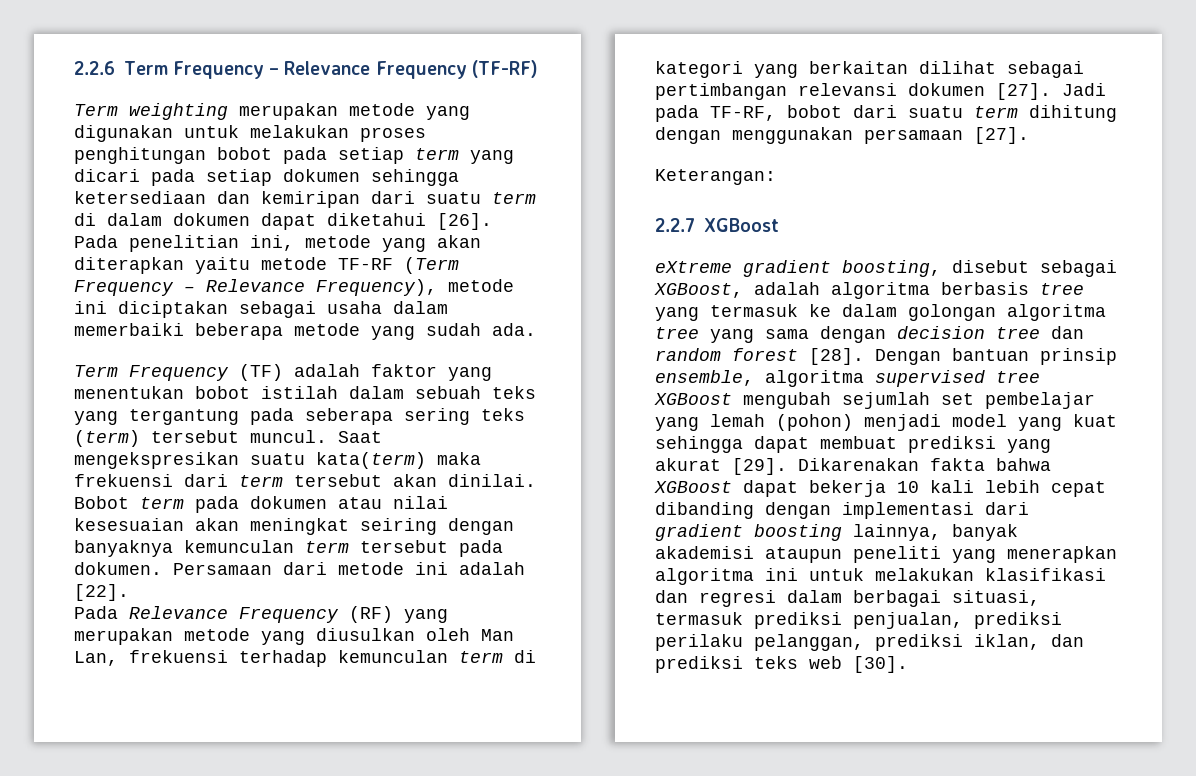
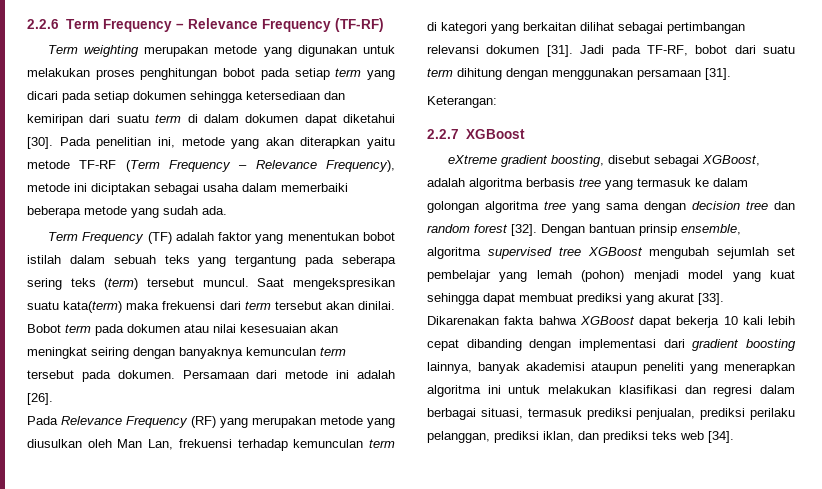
- Term weighting merupakan metode yang digunakan untuk melakukan proses penghitungan bobot pada setiap term yang dicari pada setiap dokumen sehingga ketersediaan dan kemiripan dari suatu term di dalam dokumen dapat diketahui [26].
+ Term weighting merupakan metode yang digunakan untuk melakukan proses penghitungan bobot pada setiap term yang dicari pada setiap dokumen sehingga ketersediaan dan kemiripan dari suatu term di dalam dokumen dapat diketahui [30].
- Persamaan dari metode ini adalah [22].
+ Persamaan dari metode ini adalah [26].
- Pada Relevance Frequency (RF) yang merupakan metode yang diusulkan oleh Man Lan, frekuensi terhadap kemunculan term di kategori yang berkaitan dilihat sebagai pertimbangan relevansi dokumen [27].
+ Pada Relevance Frequency (RF) yang merupakan metode yang diusulkan oleh Man Lan, frekuensi terhadap kemunculan term di kategori yang berkaitan dilihat sebagai pertimbangan relevansi dokumen [31].
- Jadi pada TF-RF, bobot dari suatu term dihitung dengan menggunakan persamaan [27].
+ Jadi pada TF-RF, bobot dari suatu term dihitung dengan menggunakan persamaan [31].
- eXtreme gradient boosting, disebut sebagai XGBoost, adalah algoritma berbasis tree yang termasuk ke dalam golongan algoritma tree yang sama dengan decision tree dan random forest [28].
+ eXtreme gradient boosting, disebut sebagai XGBoost, adalah algoritma berbasis tree yang termasuk ke dalam golongan algoritma tree yang sama dengan decision tree dan random forest [32].
- Dengan bantuan prinsip ensemble, algoritma supervised tree XGBoost mengubah sejumlah set pembelajar yang lemah (pohon) menjadi model yang kuat sehingga dapat membuat prediksi yang akurat [29].
+ Dengan bantuan prinsip ensemble, algoritma supervised tree XGBoost mengubah sejumlah set pembelajar yang lemah (pohon) menjadi model yang kuat sehingga dapat membuat prediksi yang akurat [33].
- Dikarenakan fakta bahwa XGBoost dapat bekerja 10 kali lebih cepat dibanding dengan implementasi dari gradient boosting lainnya, banyak akademisi ataupun peneliti yang menerapkan algoritma ini untuk melakukan klasifikasi dan regresi dalam berbagai situasi, termasuk prediksi penjualan, prediksi perilaku pelanggan, prediksi iklan, dan prediksi teks web [30].
+ Dikarenakan fakta bahwa XGBoost dapat bekerja 10 kali lebih cepat dibanding dengan implementasi dari gradient boosting lainnya, banyak akademisi ataupun peneliti yang menerapkan algoritma ini untuk melakukan klasifikasi dan regresi dalam berbagai situasi, termasuk prediksi penjualan, prediksi perilaku pelanggan, prediksi iklan, dan prediksi teks web [34].

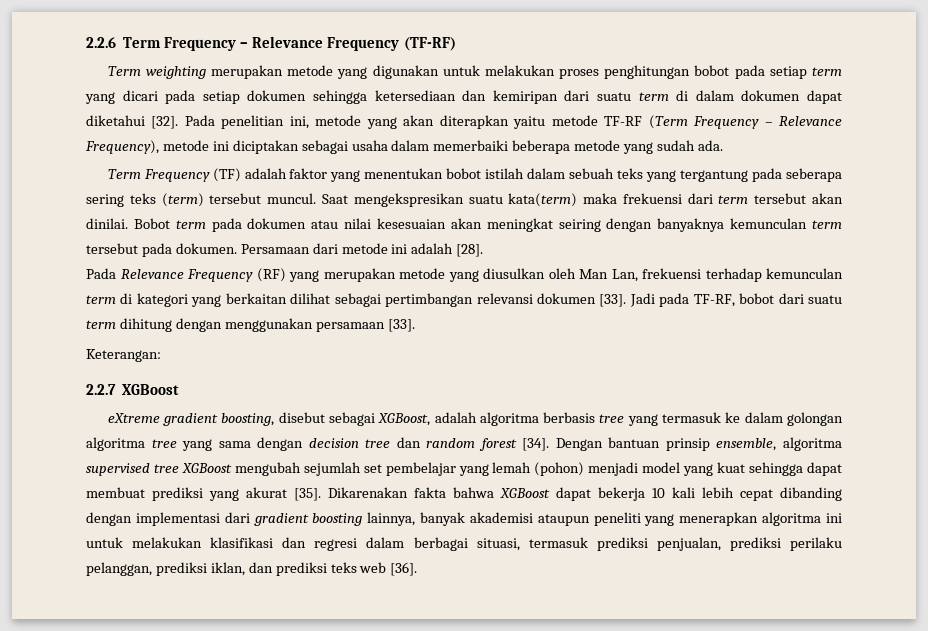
- Term weighting merupakan metode yang digunakan untuk melakukan proses penghitungan bobot pada setiap term yang dicari pada setiap dokumen sehingga ketersediaan dan kemiripan dari suatu term di dalam dokumen dapat diketahui [30].
+ Term weighting merupakan metode yang digunakan untuk melakukan proses penghitungan bobot pada setiap term yang dicari pada setiap dokumen sehingga ketersediaan dan kemiripan dari suatu term di dalam dokumen dapat diketahui [32].
- Persamaan dari metode ini adalah [26].
+ Persamaan dari metode ini adalah [28].
- Pada Relevance Frequency (RF) yang merupakan metode yang diusulkan oleh Man Lan, frekuensi terhadap kemunculan term di kategori yang berkaitan dilihat sebagai pertimbangan relevansi dokumen [31].
+ Pada Relevance Frequency (RF) yang merupakan metode yang diusulkan oleh Man Lan, frekuensi terhadap kemunculan term di kategori yang berkaitan dilihat sebagai pertimbangan relevansi dokumen [33].
- Jadi pada TF-RF, bobot dari suatu term dihitung dengan menggunakan persamaan [31].
+ Jadi pada TF-RF, bobot dari suatu term dihitung dengan menggunakan persamaan [33].
- eXtreme gradient boosting, disebut sebagai XGBoost, adalah algoritma berbasis tree yang termasuk ke dalam golongan algoritma tree yang sama dengan decision tree dan random forest [32].
+ eXtreme gradient boosting, disebut sebagai XGBoost, adalah algoritma berbasis tree yang termasuk ke dalam golongan algoritma tree yang sama dengan decision tree dan random forest [34].
- Dengan bantuan prinsip ensemble, algoritma supervised tree XGBoost mengubah sejumlah set pembelajar yang lemah (pohon) menjadi model yang kuat sehingga dapat membuat prediksi yang akurat [33].
+ Dengan bantuan prinsip ensemble, algoritma supervised tree XGBoost mengubah sejumlah set pembelajar yang lemah (pohon) menjadi model yang kuat sehingga dapat membuat prediksi yang akurat [35].
- Dikarenakan fakta bahwa XGBoost dapat bekerja 10 kali lebih cepat dibanding dengan implementasi dari gradient boosting lainnya, banyak akademisi ataupun peneliti yang menerapkan algoritma ini untuk melakukan klasifikasi dan regresi dalam berbagai situasi, termasuk prediksi penjualan, prediksi perilaku pelanggan, prediksi iklan, dan prediksi teks web [34].
+ Dikarenakan fakta bahwa XGBoost dapat bekerja 10 kali lebih cepat dibanding dengan implementasi dari gradient boosting lainnya, banyak akademisi ataupun peneliti yang menerapkan algoritma ini untuk melakukan klasifikasi dan regresi dalam berbagai situasi, termasuk prediksi penjualan, prediksi perilaku pelanggan, prediksi iklan, dan prediksi teks web [36].

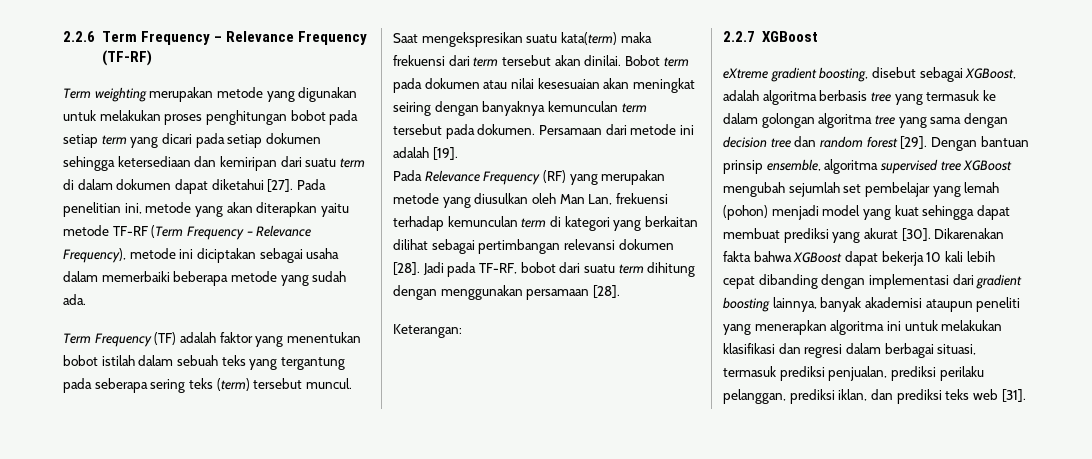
- Term weighting merupakan metode yang digunakan untuk melakukan proses penghitungan bobot pada setiap term yang dicari pada setiap dokumen sehingga ketersediaan dan kemiripan dari suatu term di dalam dokumen dapat diketahui [32].
+ Term weighting merupakan metode yang digunakan untuk melakukan proses penghitungan bobot pada setiap term yang dicari pada setiap dokumen sehingga ketersediaan dan kemiripan dari suatu term di dalam dokumen dapat diketahui [27].
- Persamaan dari metode ini adalah [28].
+ Persamaan dari metode ini adalah [19].
- Pada Relevance Frequency (RF) yang merupakan metode yang diusulkan oleh Man Lan, frekuensi terhadap kemunculan term di kategori yang berkaitan dilihat sebagai pertimbangan relevansi dokumen [33].
+ Pada Relevance Frequency (RF) yang merupakan metode yang diusulkan oleh Man Lan, frekuensi terhadap kemunculan term di kategori yang berkaitan dilihat sebagai pertimbangan relevansi dokumen [28].
- Jadi pada TF-RF, bobot dari suatu term dihitung dengan menggunakan persamaan [33].
+ Jadi pada TF-RF, bobot dari suatu term dihitung dengan menggunakan persamaan [28].
- eXtreme gradient boosting, disebut sebagai XGBoost, adalah algoritma berbasis tree yang termasuk ke dalam golongan algoritma tree yang sama dengan decision tree dan random forest [34].
+ eXtreme gradient boosting, disebut sebagai XGBoost, adalah algoritma berbasis tree yang termasuk ke dalam golongan algoritma tree yang sama dengan decision tree dan random forest [29].
- Dengan bantuan prinsip ensemble, algoritma supervised tree XGBoost mengubah sejumlah set pembelajar yang lemah (pohon) menjadi model yang kuat sehingga dapat membuat prediksi yang akurat [35].
+ Dengan bantuan prinsip ensemble, algoritma supervised tree XGBoost mengubah sejumlah set pembelajar yang lemah (pohon) menjadi model yang kuat sehingga dapat membuat prediksi yang akurat [30].
- Dikarenakan fakta bahwa XGBoost dapat bekerja 10 kali lebih cepat dibanding dengan implementasi dari gradient boosting lainnya, banyak akademisi ataupun peneliti yang menerapkan algoritma ini untuk melakukan klasifikasi dan regresi dalam berbagai situasi, termasuk prediksi penjualan, prediksi perilaku pelanggan, prediksi iklan, dan prediksi teks web [36].
+ Dikarenakan fakta bahwa XGBoost dapat bekerja 10 kali lebih cepat dibanding dengan implementasi dari gradient boosting lainnya, banyak akademisi ataupun peneliti yang menerapkan algoritma ini untuk melakukan klasifikasi dan regresi dalam berbagai situasi, termasuk prediksi penjualan, prediksi perilaku pelanggan, prediksi iklan, dan prediksi teks web [31].

